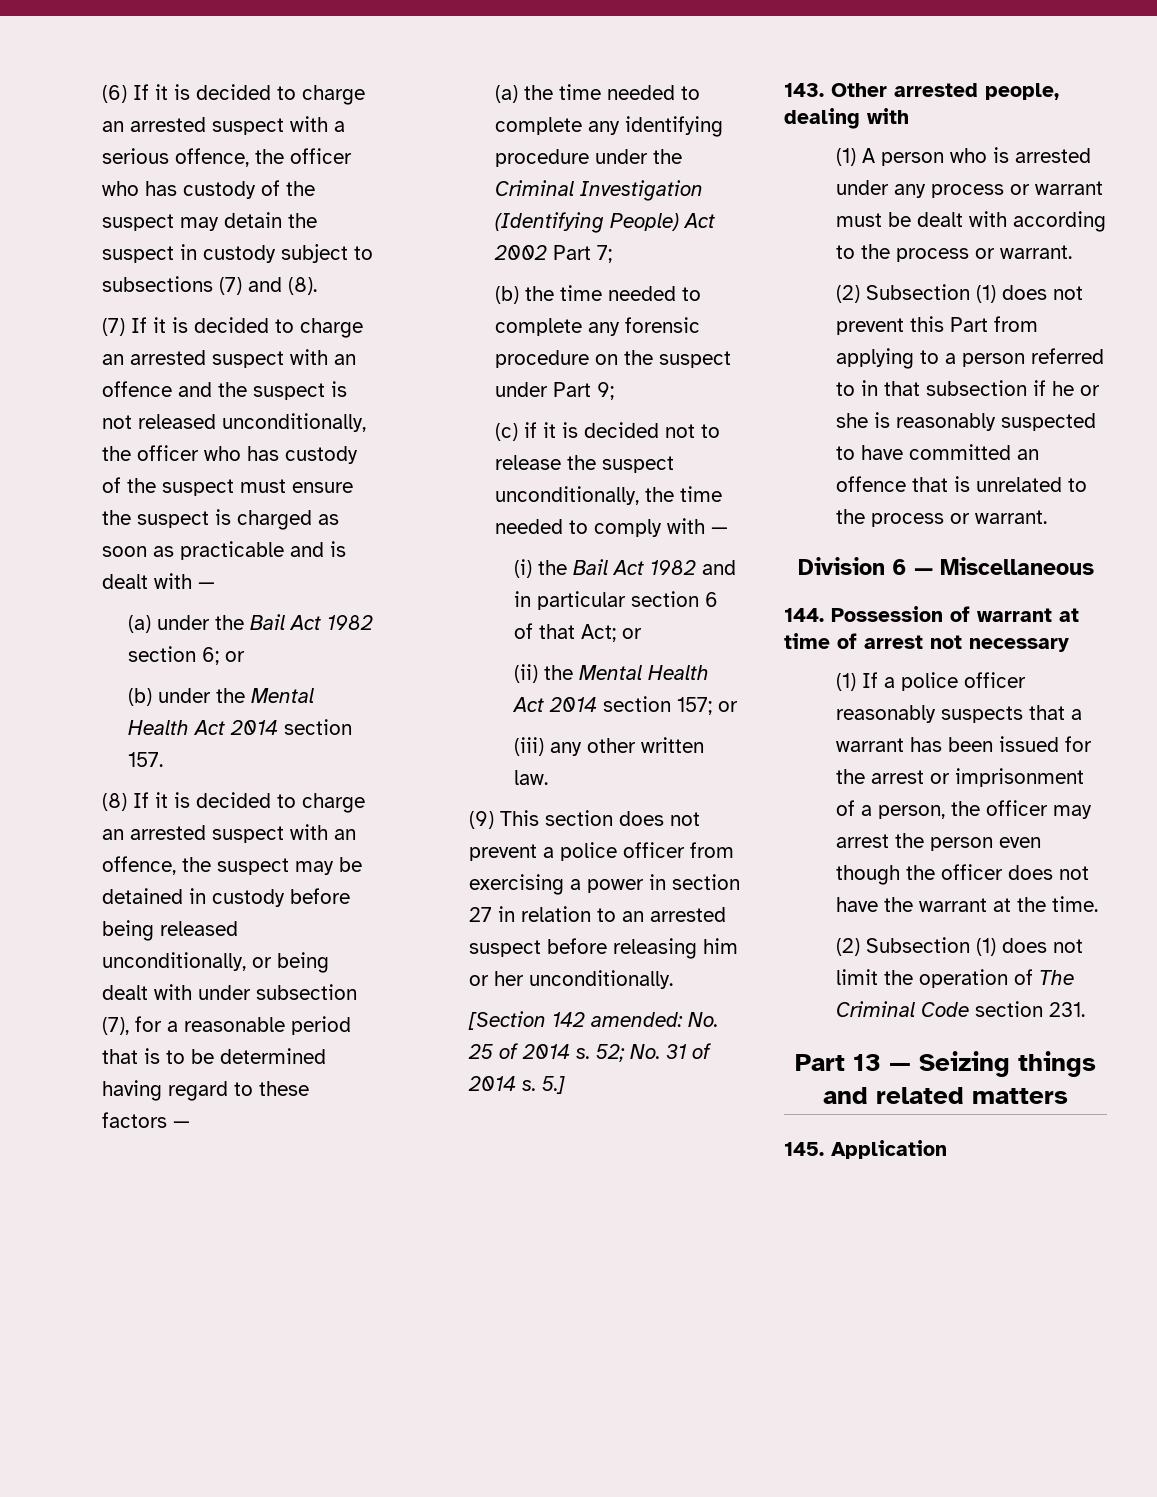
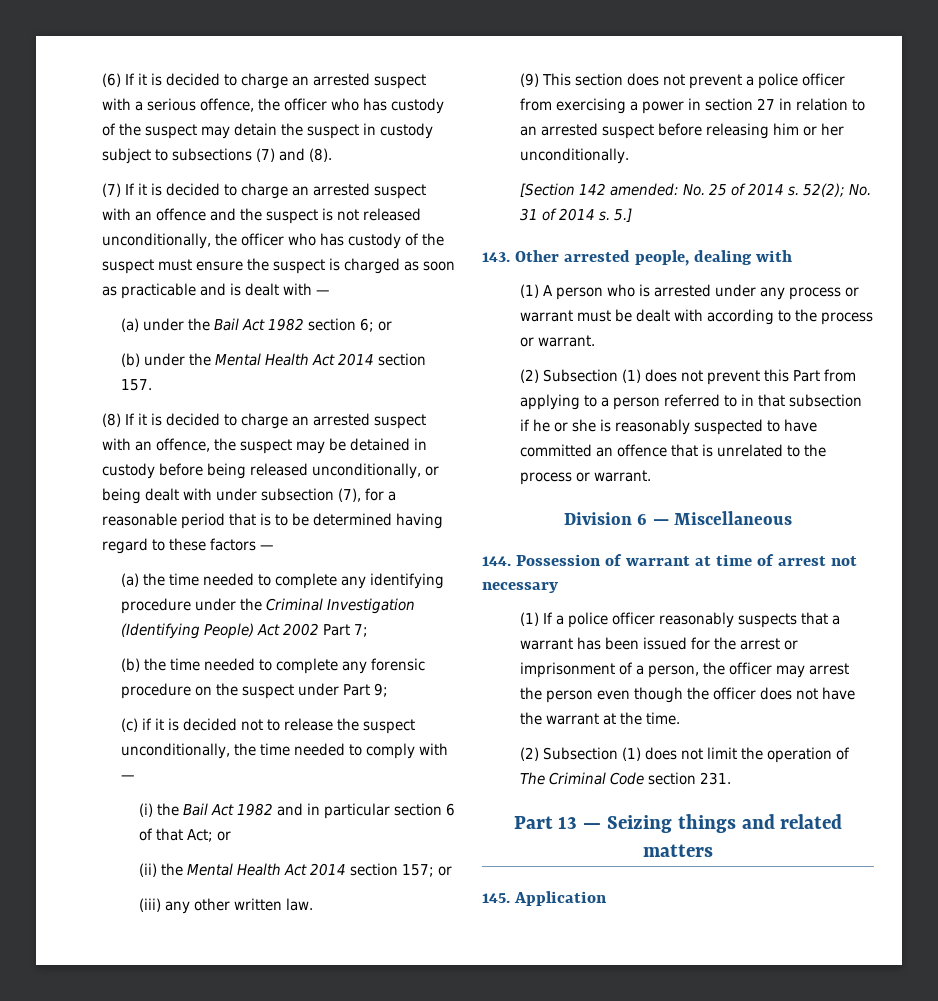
- 52; No. 31 of 2014 s.
+ 52(2); No. 31 of 2014 s.

